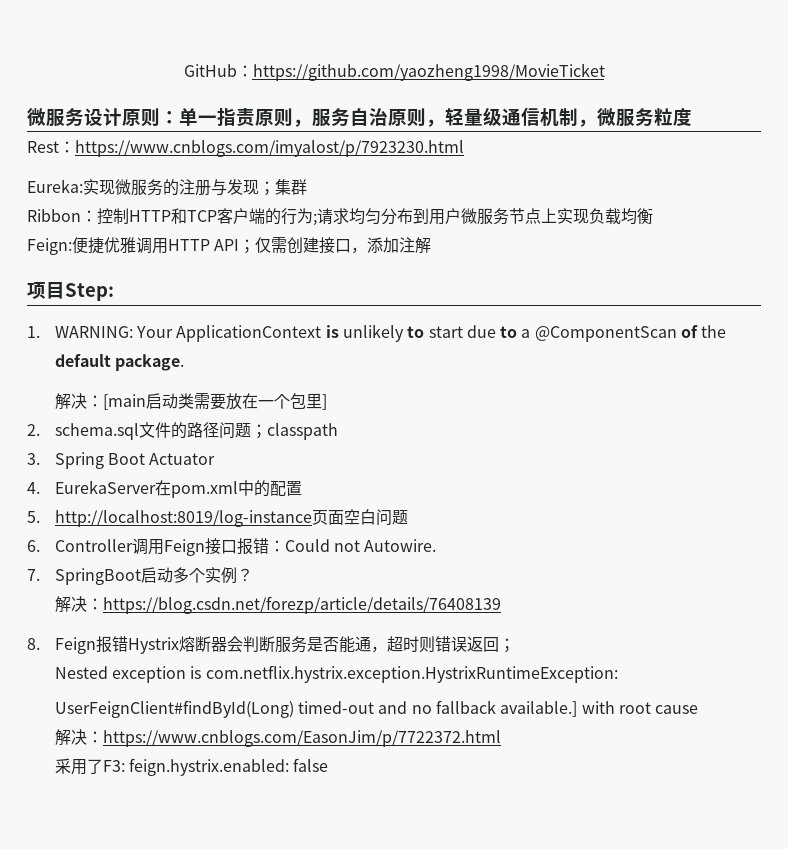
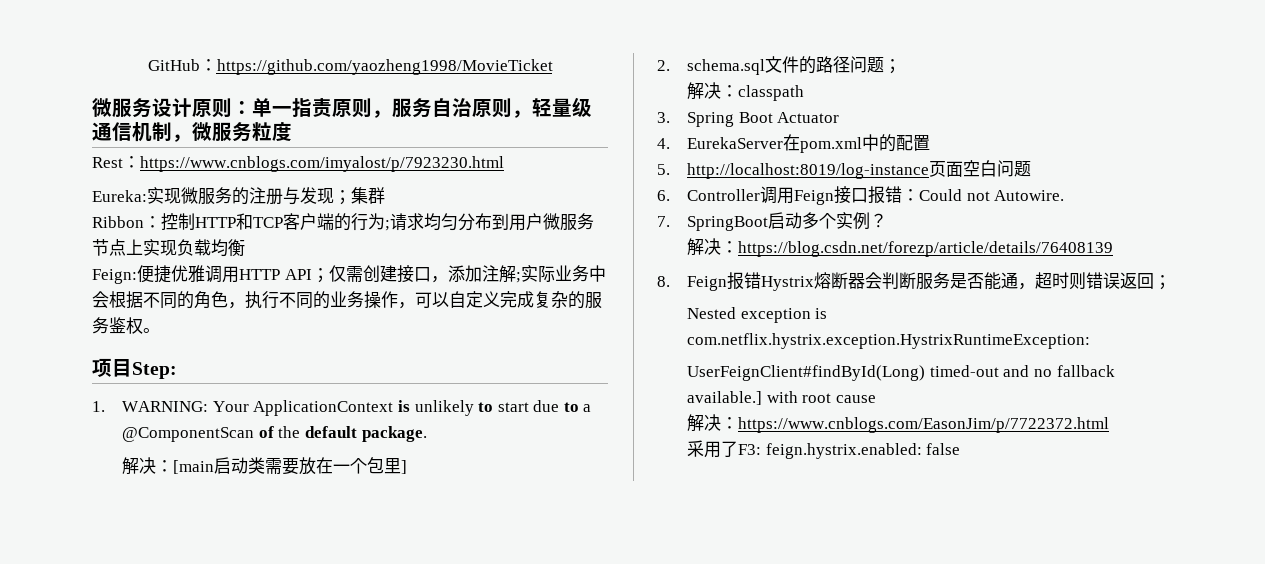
- Feign:便捷优雅调用HTTP API；仅需创建接口，添加注解
+ Feign:便捷优雅调用HTTP API；仅需创建接口，添加注解;实际业务中会根据不同的角色，执行不同的业务操作，可以自定义完成复杂的服务鉴权。
- 2. schema.sql文件的路径问题；classpath
+ 2. schema.sql文件的路径问题；
+ 解决：classpath

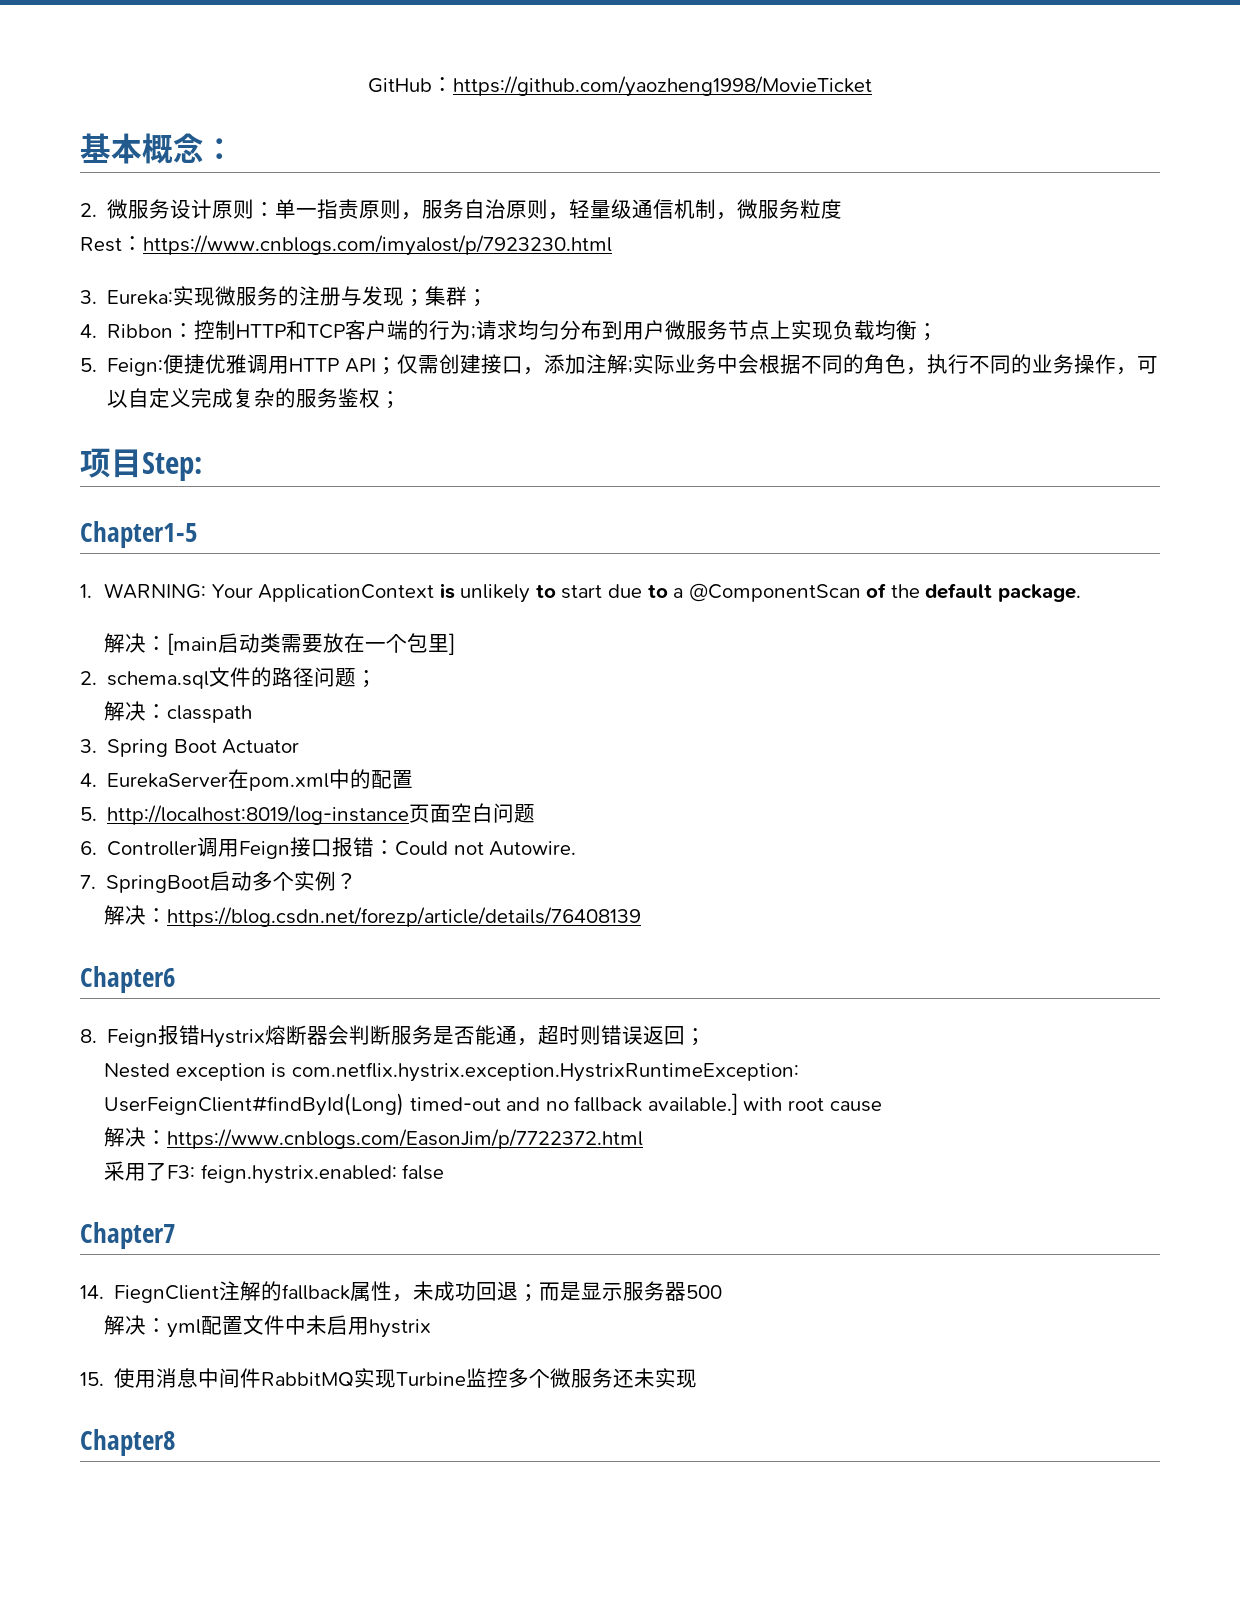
- 微服务设计原则：单一指责原则，服务自治原则，轻量级通信机制，微服务粒度
+ 基本概念：
+ 2.微服务设计原则：单一指责原则，服务自治原则，轻量级通信机制，微服务粒度
- Eureka:实现微服务的注册与发现；集群
- Ribbon：控制HTTP和TCP客户端的行为;请求均匀分布到用户微服务节点上实现负载均衡
- Feign:便捷优雅调用HTTP API；仅需创建接口，添加注解;实际业务中会根据不同的角色，执行不同的业务操作，可以自定义完成复杂的服务鉴权。
+ 3. Eureka:实现微服务的注册与发现；集群；
+ 4. Ribbon：控制HTTP和TCP客户端的行为;请求均匀分布到用户微服务节点上实现负载均衡；
+ 5. Feign:便捷优雅调用HTTP API；仅需创建接口，添加注解;实际业务中会根据不同的角色，执行不同的业务操作，可以自定义完成复杂的服务鉴权；
+ Chapter1-5
+ Chapter6
+ Chapter7
+ 14. FiegnClient注解的fallback属性，未成功回退；而是显示服务器500
+ 解决：yml配置文件中未启用hystrix
+ 15.使用消息中间件RabbitMQ实现Turbine监控多个微服务还未实现
+ Chapter8

